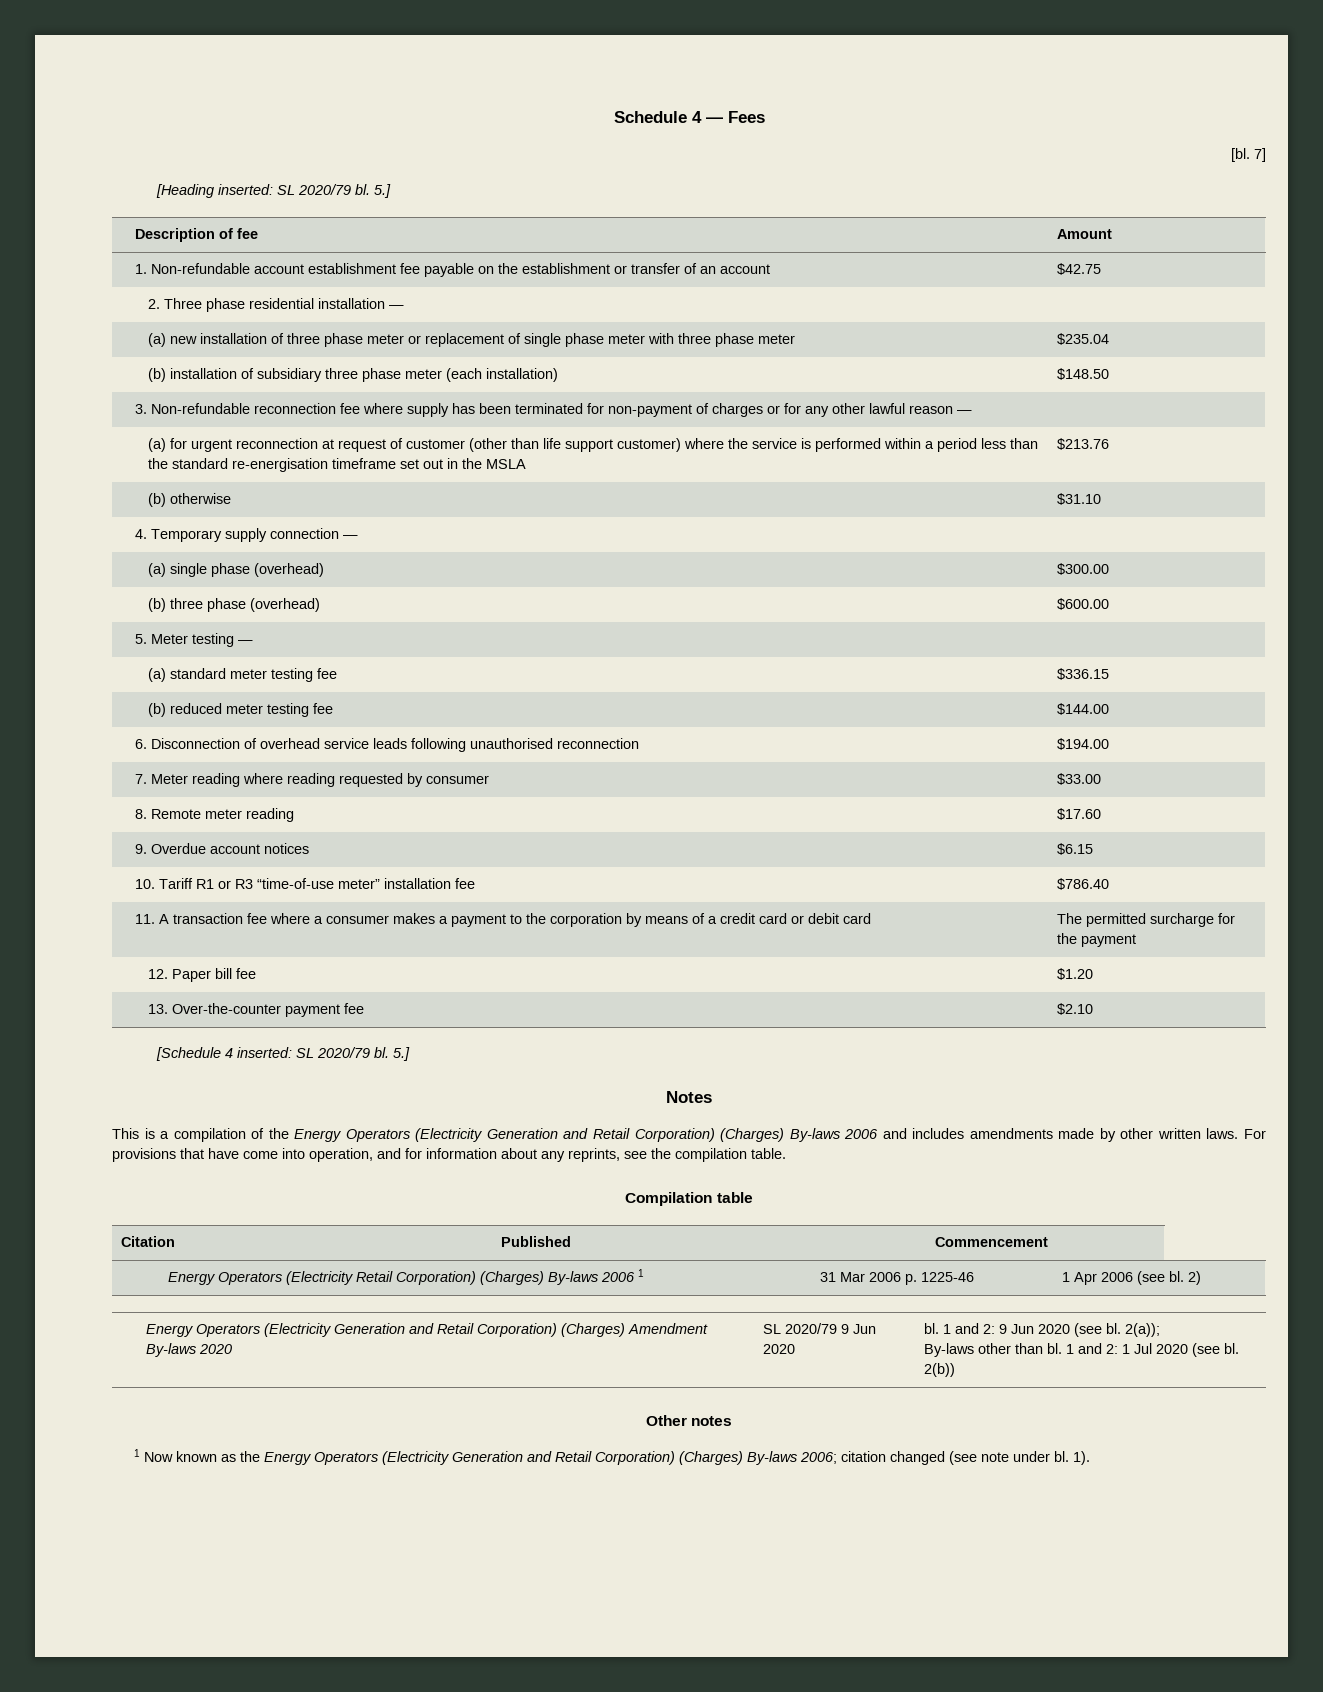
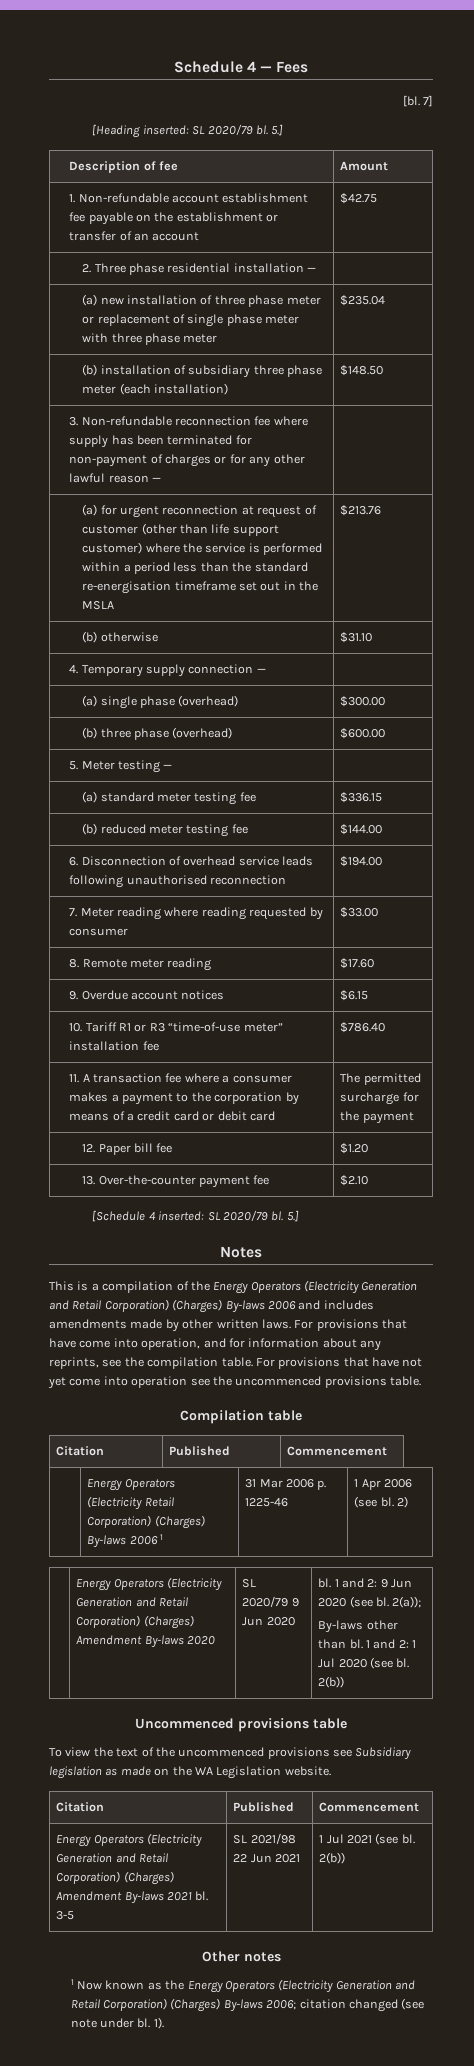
+ For provisions that have not yet come into operation see the uncommenced provisions table.
+ Uncommenced provisions table
+ To view the text of the uncommenced provisions see Subsidiary legislation as made on the WA Legislation website.
+ Citation | Published | Commencement
+ Energy Operators (Electricity Generation and Retail Corporation) (Charges) Amendment By-laws 2021 bl. 3-5 | SL 2021/98 22 Jun 2021 | 1 Jul 2021 (see bl. 2(b))

